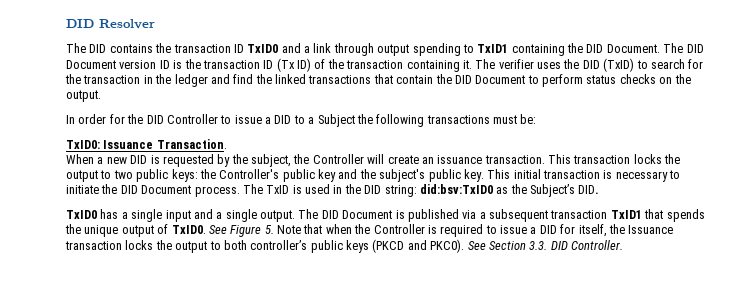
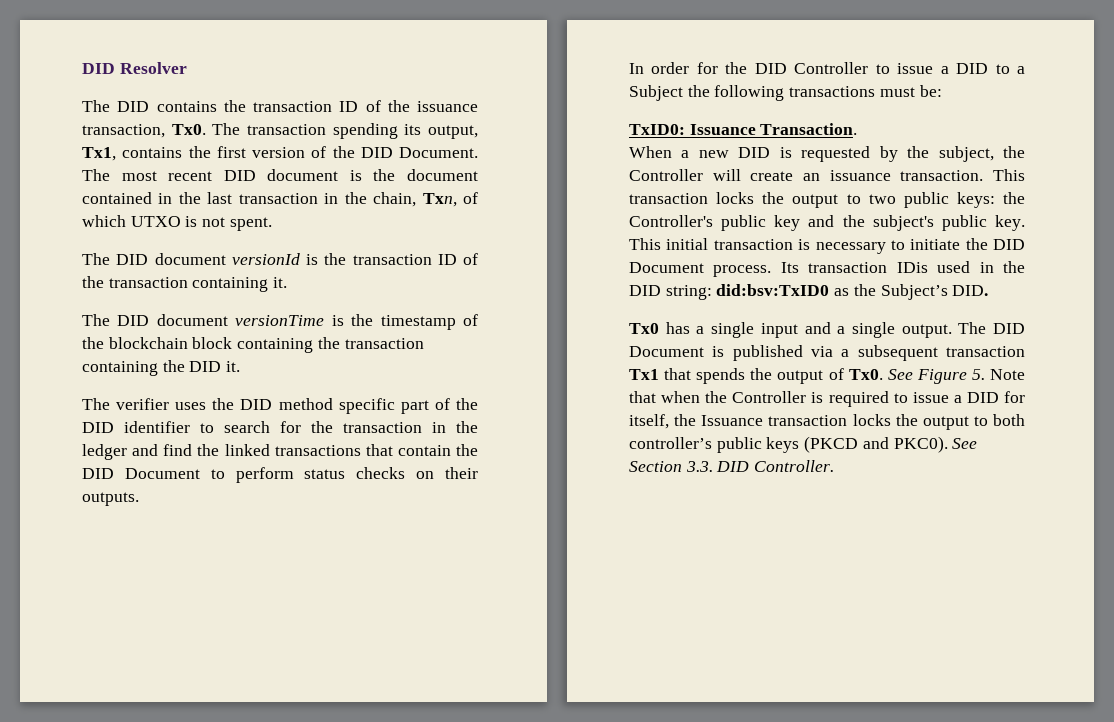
- The DID contains the transaction ID TxID0 and a link through output spending to TxID1 containing the DID Document. The DID Document version ID is the transaction ID (Tx ID) of the transaction containing it. The verifier uses the DID (TxID) to search for the transaction in the ledger and find the linked transactions that contain the DID Document to perform status checks on the output.
+ The DID contains the transaction ID of the issuance transaction, Tx0. The transaction spending its output, Tx1, contains the first version of the DID Document. The most recent DID document is the document contained in the last transaction in the chain, Txn, of which UTXO is not spent.
+ The DID document versionId is the transaction ID of the transaction containing it.
+ The DID document versionTime is the timestamp of the blockchain block containing the transaction containing the DID it.
+ The verifier uses the DID method specific part of the DID identifier to search for the transaction in the ledger and find the linked transactions that contain the DID Document to perform status checks on their outputs.
- The TxID is used in the DID string: did:bsv:TxID0 as the Subject’s DID.
+ Its transaction IDis used in the DID string: did:bsv:TxID0 as the Subject’s DID.
- TxID0 has a single input and a single output.
+ Tx0 has a single input and a single output.
- The DID Document is published via a subsequent transaction TxID1 that spends the unique output of TxID0. See Figure 5. Note that when the Controller is required to issue a DID for itself, the Issuance transaction locks the output to both controller’s public keys (PKCD and PKC0).
+ The DID Document is published via a subsequent transaction Tx1 that spends the output of Tx0. See Figure 5. Note that when the Controller is required to issue a DID for itself, the Issuance transaction locks the output to both controller’s public keys (PKCD and PKC0).

